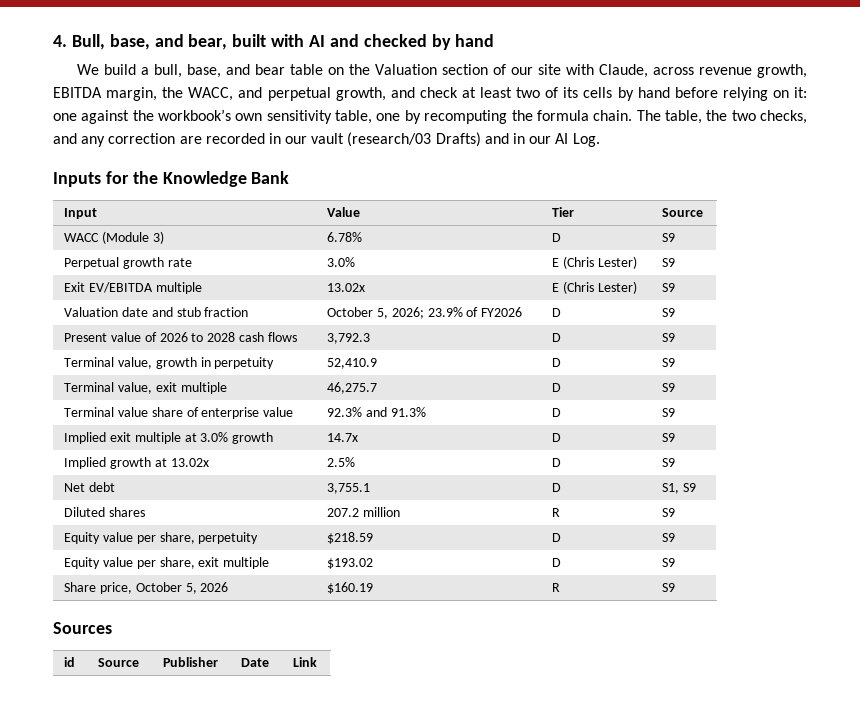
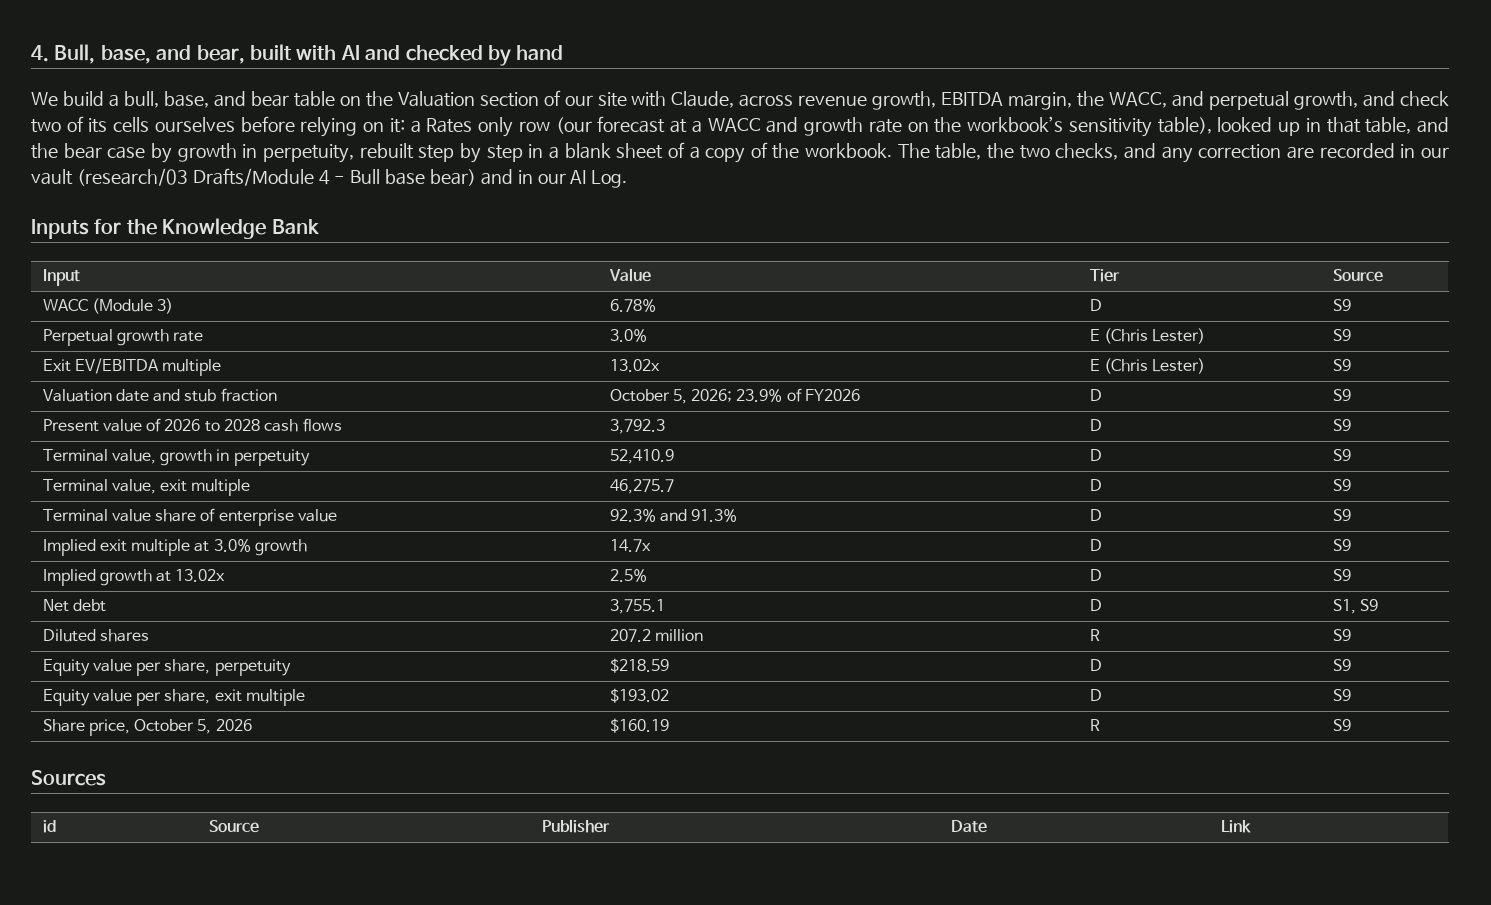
- We build a bull, base, and bear table on the Valuation section of our site with Claude, across revenue growth, EBITDA margin, the WACC, and perpetual growth, and check at least two of its cells by hand before relying on it: one against the workbook’s own sensitivity table, one by recomputing the formula chain.
+ We build a bull, base, and bear table on the Valuation section of our site with Claude, across revenue growth, EBITDA margin, the WACC, and perpetual growth, and check two of its cells ourselves before relying on it: a Rates only row (our forecast at a WACC and growth rate on the workbook’s sensitivity table), looked up in that table, and the bear case by growth in perpetuity, rebuilt step by step in a blank sheet of a copy of the workbook.
- The table, the two checks, and any correction are recorded in our vault (research/03 Drafts) and in our AI Log.
+ The table, the two checks, and any correction are recorded in our vault (research/03 Drafts/Module 4 - Bull base bear) and in our AI Log.

